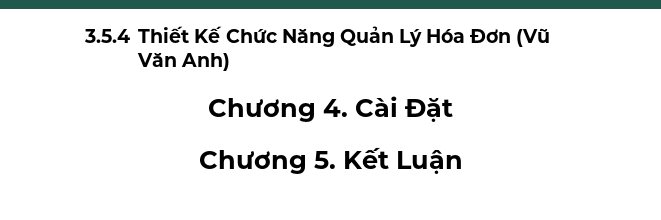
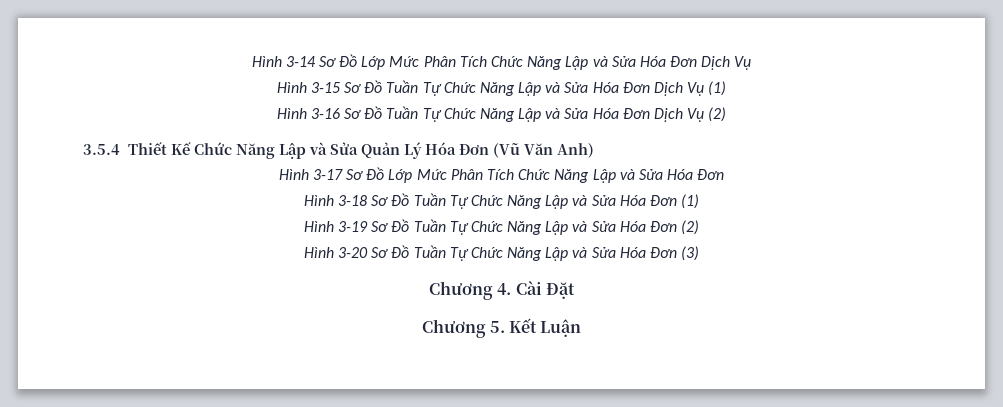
+ Hình 3-14 Sơ Đồ Lớp Mức Phân Tích Chức Năng Lập và Sửa Hóa Đơn Dịch Vụ
+ Hình 3-15 Sơ Đồ Tuần Tự Chức Năng Lập và Sửa Hóa Đơn Dịch Vụ (1)
+ Hình 3-16 Sơ Đồ Tuần Tự Chức Năng Lập và Sửa Hóa Đơn Dịch Vụ (2)
- 3.5.4 Thiết Kế Chức Năng Quản Lý Hóa Đơn (Vũ Văn Anh)
+ 3.5.4 Thiết Kế Chức Năng Lập và Sửa Quản Lý Hóa Đơn (Vũ Văn Anh)
+ Hình 3-17 Sơ Đồ Lớp Mức Phân Tích Chức Năng Lập và Sửa Hóa Đơn
+ Hình 3-18 Sơ Đồ Tuần Tự Chức Năng Lập và Sửa Hóa Đơn (1)
+ Hình 3-19 Sơ Đồ Tuần Tự Chức Năng Lập và Sửa Hóa Đơn (2)
+ Hình 3-20 Sơ Đồ Tuần Tự Chức Năng Lập và Sửa Hóa Đơn (3)

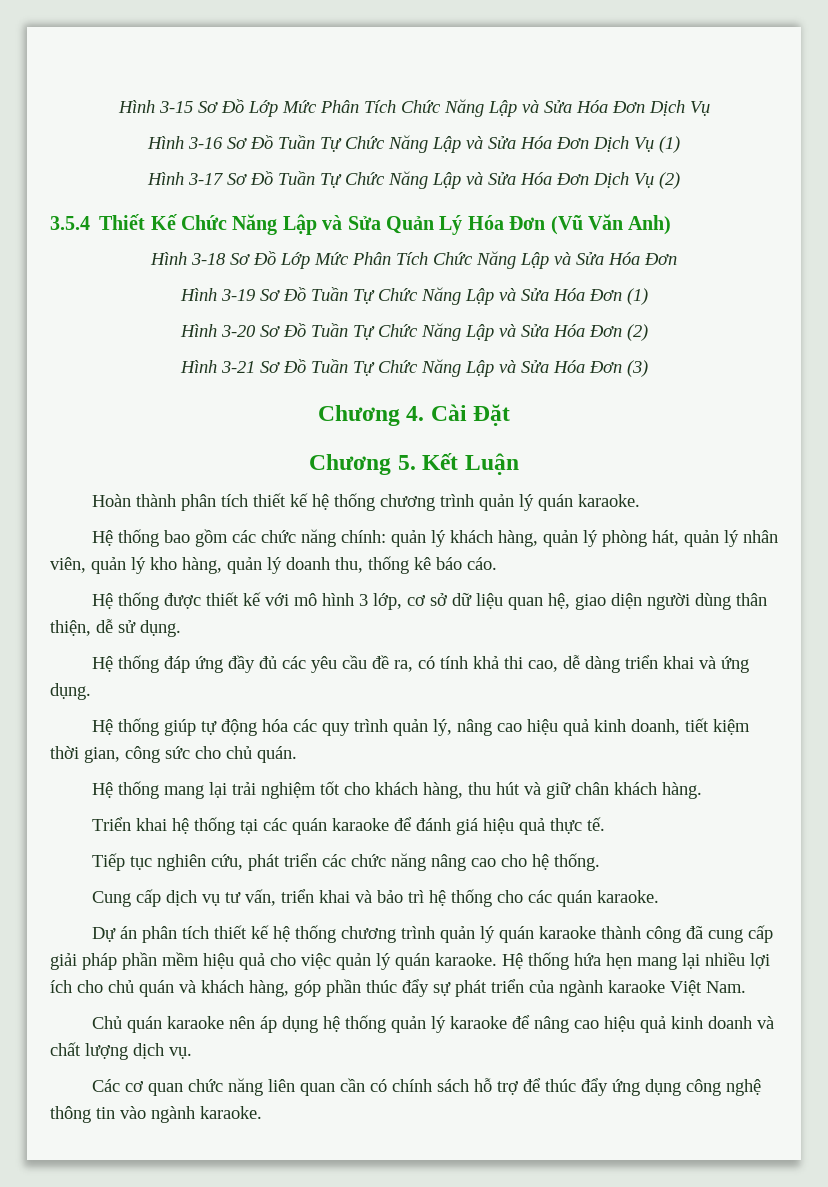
- Hình 3-14 Sơ Đồ Lớp Mức Phân Tích Chức Năng Lập và Sửa Hóa Đơn Dịch Vụ
+ Hình 3-15 Sơ Đồ Lớp Mức Phân Tích Chức Năng Lập và Sửa Hóa Đơn Dịch Vụ
- Hình 3-15 Sơ Đồ Tuần Tự Chức Năng Lập và Sửa Hóa Đơn Dịch Vụ (1)
+ Hình 3-16 Sơ Đồ Tuần Tự Chức Năng Lập và Sửa Hóa Đơn Dịch Vụ (1)
- Hình 3-16 Sơ Đồ Tuần Tự Chức Năng Lập và Sửa Hóa Đơn Dịch Vụ (2)
+ Hình 3-17 Sơ Đồ Tuần Tự Chức Năng Lập và Sửa Hóa Đơn Dịch Vụ (2)
- Hình 3-17 Sơ Đồ Lớp Mức Phân Tích Chức Năng Lập và Sửa Hóa Đơn
+ Hình 3-18 Sơ Đồ Lớp Mức Phân Tích Chức Năng Lập và Sửa Hóa Đơn
- Hình 3-18 Sơ Đồ Tuần Tự Chức Năng Lập và Sửa Hóa Đơn (1)
+ Hình 3-19 Sơ Đồ Tuần Tự Chức Năng Lập và Sửa Hóa Đơn (1)
- Hình 3-19 Sơ Đồ Tuần Tự Chức Năng Lập và Sửa Hóa Đơn (2)
+ Hình 3-20 Sơ Đồ Tuần Tự Chức Năng Lập và Sửa Hóa Đơn (2)
- Hình 3-20 Sơ Đồ Tuần Tự Chức Năng Lập và Sửa Hóa Đơn (3)
+ Hình 3-21 Sơ Đồ Tuần Tự Chức Năng Lập và Sửa Hóa Đơn (3)
+ Hoàn thành phân tích thiết kế hệ thống chương trình quản lý quán karaoke.
+ Hệ thống bao gồm các chức năng chính: quản lý khách hàng, quản lý phòng hát, quản lý nhân viên, quản lý kho hàng, quản lý doanh thu, thống kê báo cáo.
+ Hệ thống được thiết kế với mô hình 3 lớp, cơ sở dữ liệu quan hệ, giao diện người dùng thân thiện, dễ sử dụng.
+ Hệ thống đáp ứng đầy đủ các yêu cầu đề ra, có tính khả thi cao, dễ dàng triển khai và ứng dụng.
+ Hệ thống giúp tự động hóa các quy trình quản lý, nâng cao hiệu quả kinh doanh, tiết kiệm thời gian, công sức cho chủ quán.
+ Hệ thống mang lại trải nghiệm tốt cho khách hàng, thu hút và giữ chân khách hàng.
+ Triển khai hệ thống tại các quán karaoke để đánh giá hiệu quả thực tế.
+ Tiếp tục nghiên cứu, phát triển các chức năng nâng cao cho hệ thống.
+ Cung cấp dịch vụ tư vấn, triển khai và bảo trì hệ thống cho các quán karaoke.
+ Dự án phân tích thiết kế hệ thống chương trình quản lý quán karaoke thành công đã cung cấp giải pháp phần mềm hiệu quả cho việc quản lý quán karaoke. Hệ thống hứa hẹn mang lại nhiều lợi ích cho chủ quán và khách hàng, góp phần thúc đẩy sự phát triển của ngành karaoke Việt Nam.
+ Chủ quán karaoke nên áp dụng hệ thống quản lý karaoke để nâng cao hiệu quả kinh doanh và chất lượng dịch vụ.
+ Các cơ quan chức năng liên quan cần có chính sách hỗ trợ để thúc đẩy ứng dụng công nghệ thông tin vào ngành karaoke.

